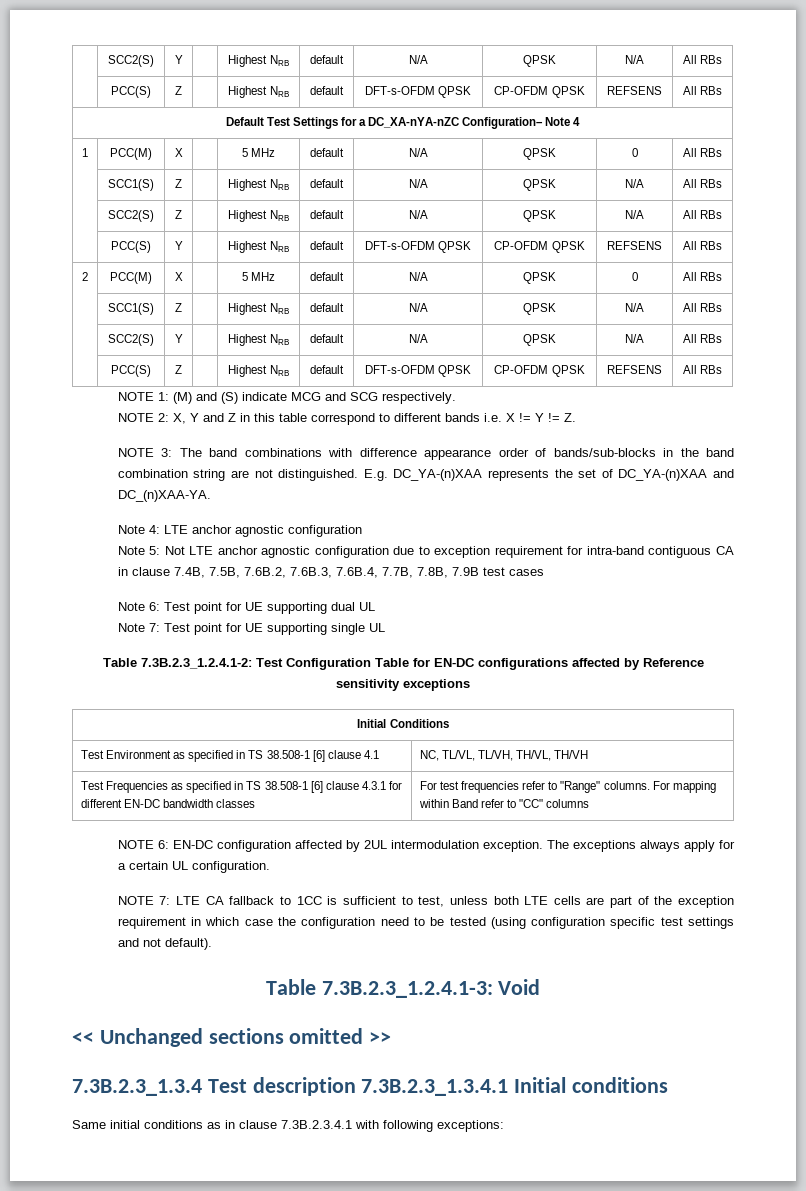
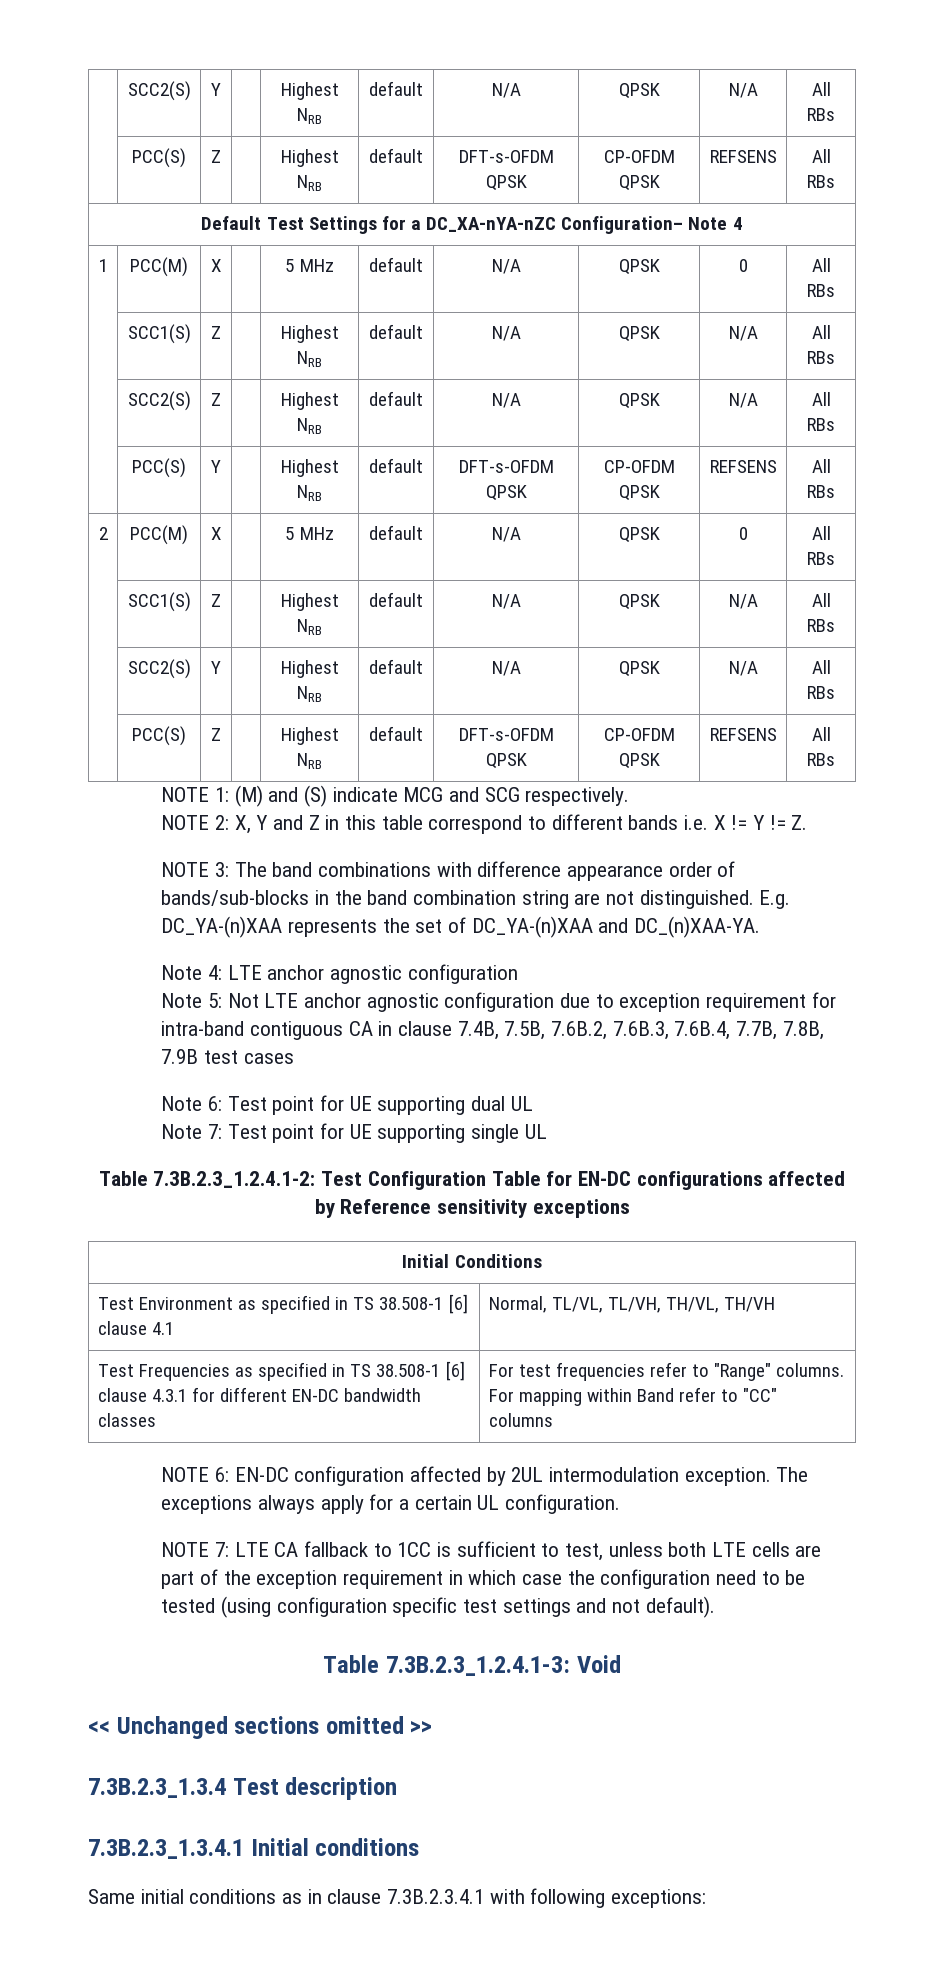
- Test Environment as specified in TS 38.508-1 [6] clause 4.1 | NC, TL/VL, TL/VH, TH/VL, TH/VH
+ Test Environment as specified in TS 38.508-1 [6] clause 4.1 | Normal, TL/VL, TL/VH, TH/VL, TH/VH
- 7.3B.2.3_1.3.4 Test description 7.3B.2.3_1.3.4.1 Initial conditions
+ 7.3B.2.3_1.3.4 Test description
+ 7.3B.2.3_1.3.4.1 Initial conditions

